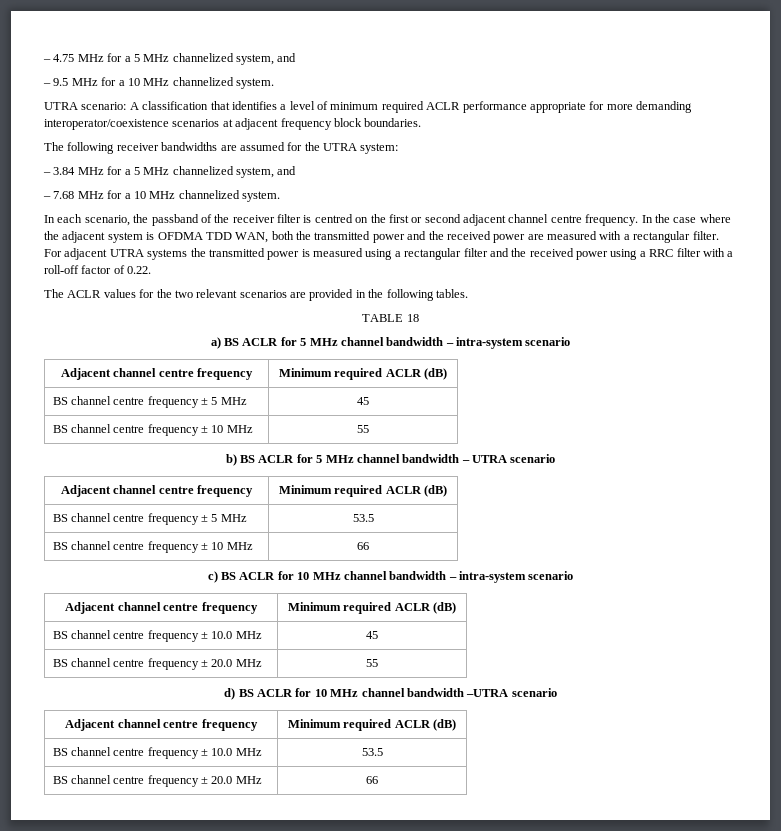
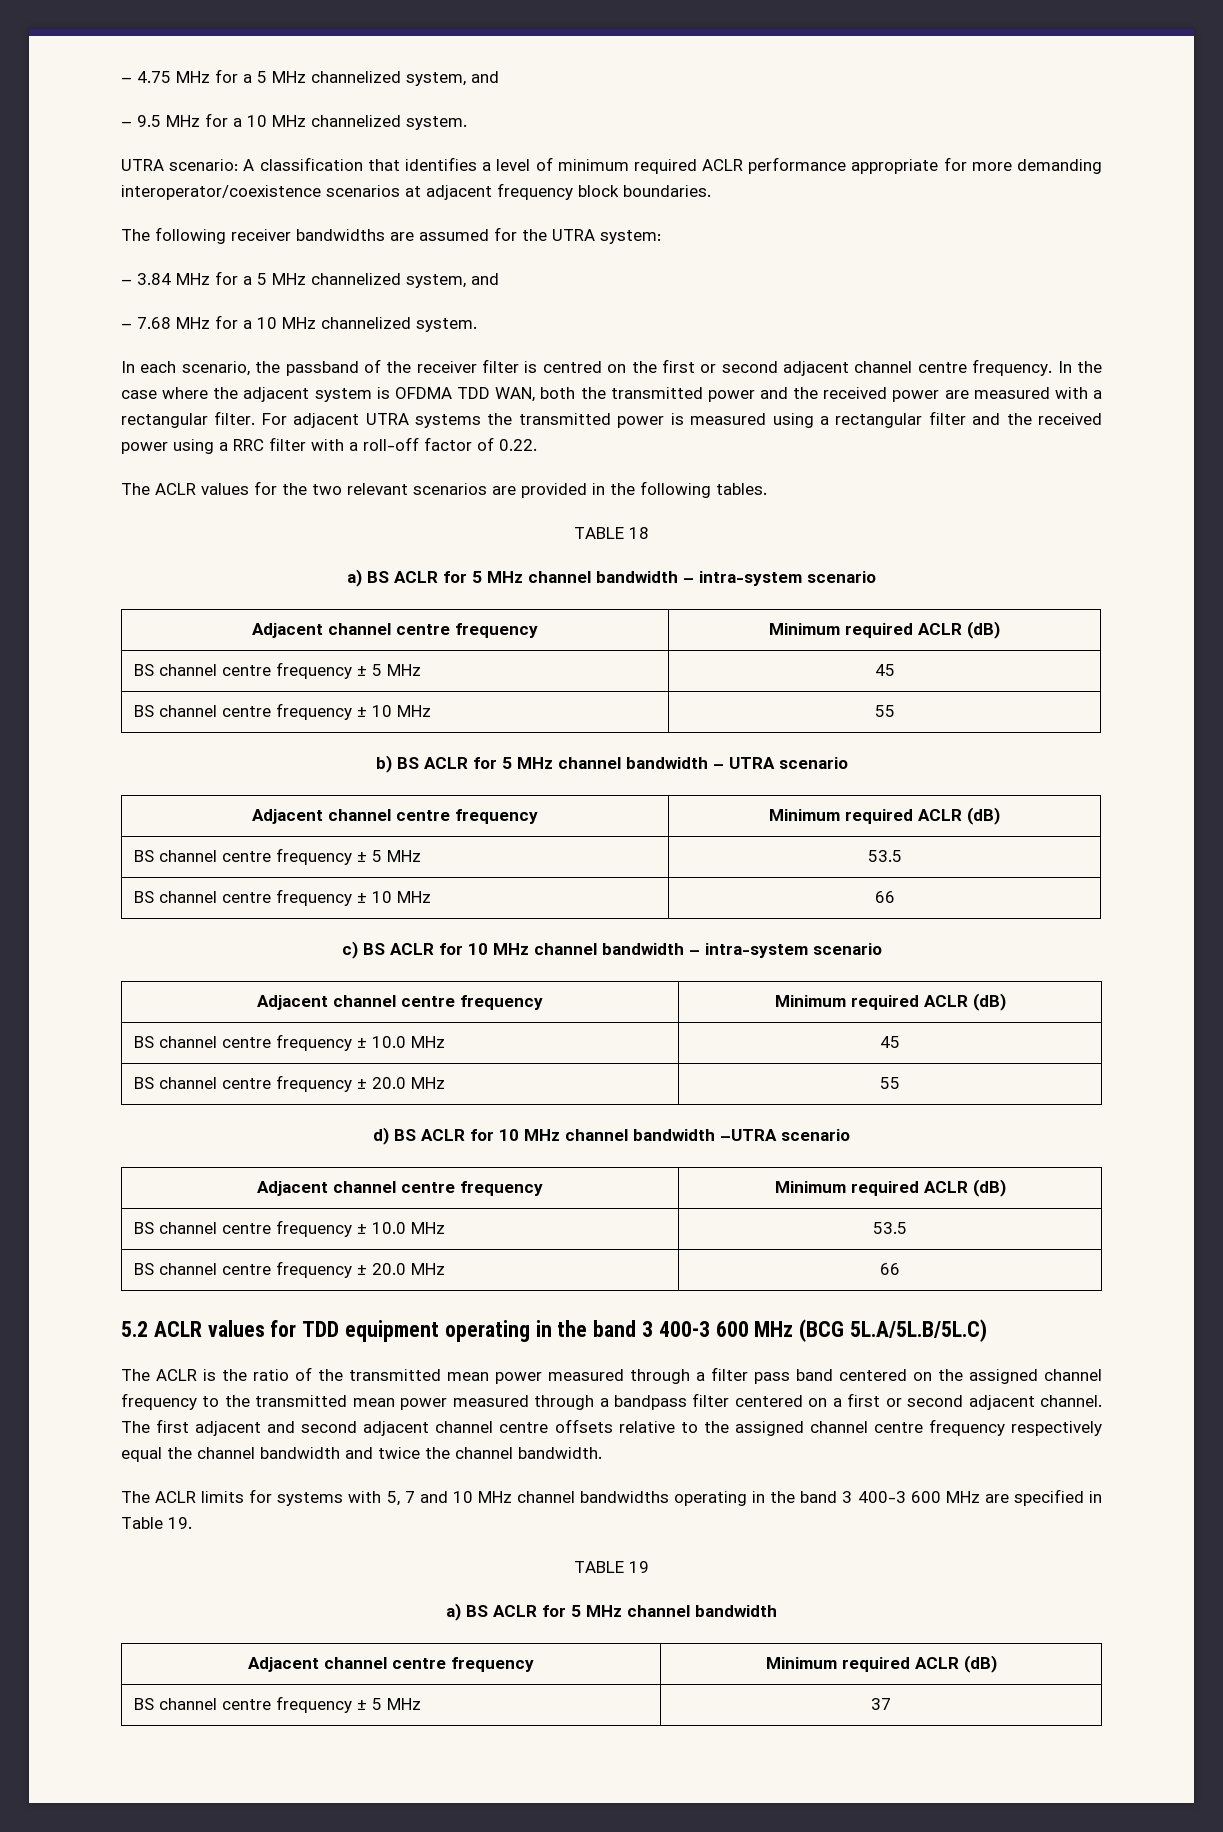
+ 5.2 ACLR values for TDD equipment operating in the band 3 400-3 600 MHz (BCG 5L.A/5L.B/5L.C)
+ The ACLR is the ratio of the transmitted mean power measured through a filter pass band centered on the assigned channel frequency to the transmitted mean power measured through a bandpass filter centered on a first or second adjacent channel. The first adjacent and second adjacent channel centre offsets relative to the assigned channel centre frequency respectively equal the channel bandwidth and twice the channel bandwidth.
+ The ACLR limits for systems with 5, 7 and 10 MHz channel bandwidths operating in the band 3 400-3 600 MHz are specified in Table 19.
+ TABLE 19
+ a) BS ACLR for 5 MHz channel bandwidth
+ Adjacent channel centre frequency | Minimum required ACLR (dB)
+ BS channel centre frequency ± 5 MHz | 37

